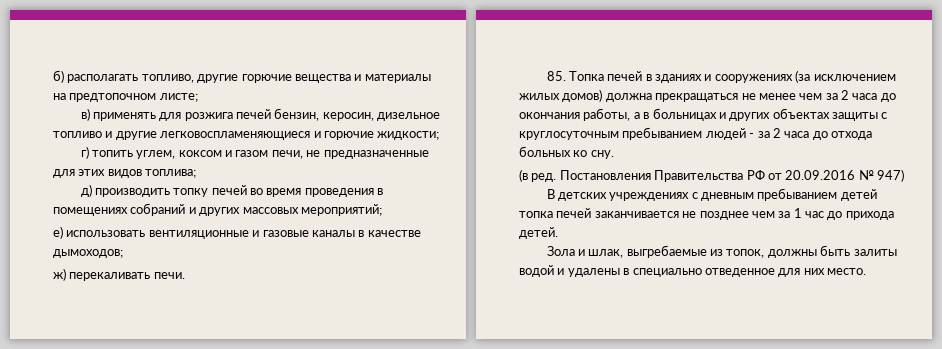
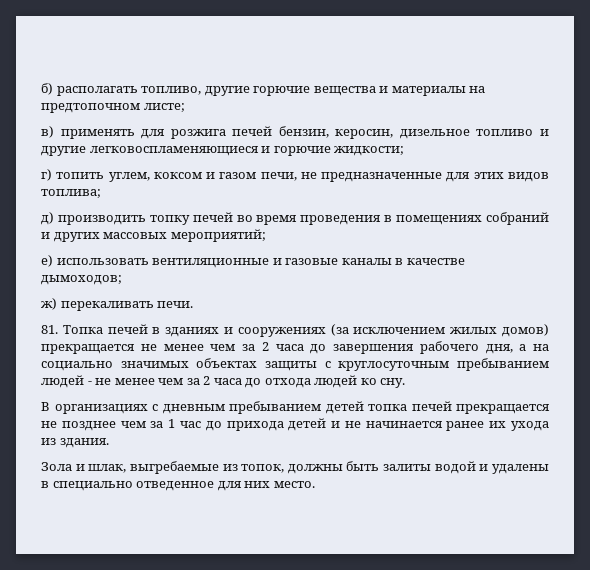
- 85. Топка печей в зданиях и сооружениях (за исключением жилых домов) должна прекращаться не менее чем за 2 часа до окончания работы, а в больницах и других объектах защиты с круглосуточным пребыванием людей - за 2 часа до отхода больных ко сну.
+ 81. Топка печей в зданиях и сооружениях (за исключением жилых домов) прекращается не менее чем за 2 часа до завершения рабочего дня, а на социально значимых объектах защиты с круглосуточным пребыванием людей - не менее чем за 2 часа до отхода людей ко сну.
- (в ред. Постановления Правительства РФ от 20.09.2016 № 947)
- В детских учреждениях с дневным пребыванием детей топка печей заканчивается не позднее чем за 1 час до прихода детей.
+ В организациях с дневным пребыванием детей топка печей прекращается не позднее чем за 1 час до прихода детей и не начинается ранее их ухода из здания.

